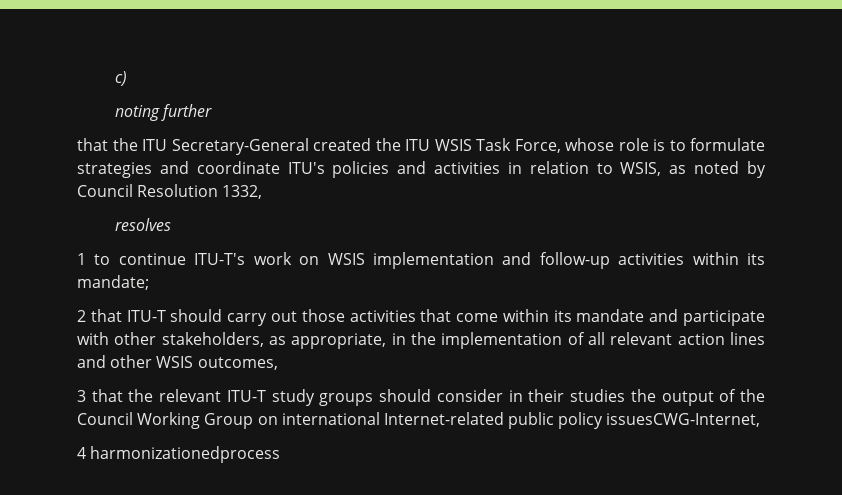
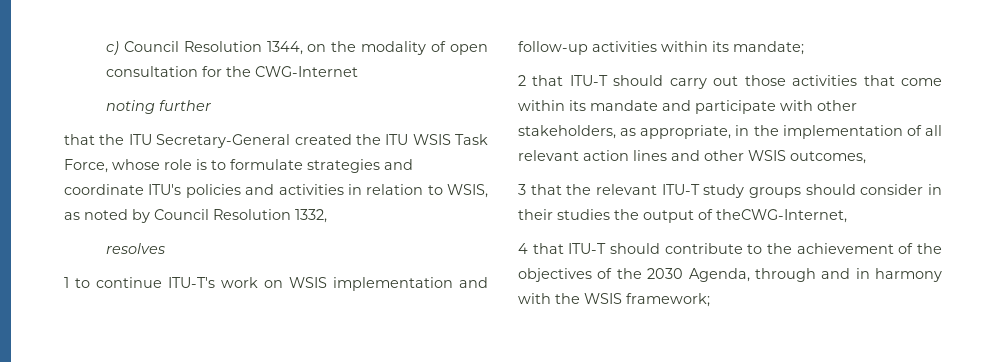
- c)
+ c) Council Resolution 1344, on the modality of open consultation for the CWG-Internet
- 3 that the relevant ITU-T study groups should consider in their studies the output of the Council Working Group on international Internet-related public policy issuesCWG-Internet,
- 4 harmonizationedprocess
+ 3 that the relevant ITU-T study groups should consider in their studies the output of theCWG-Internet,
+ 4 that ITU-T should contribute to the achievement of the objectives of the 2030 Agenda, through and in harmony with the WSIS framework;

